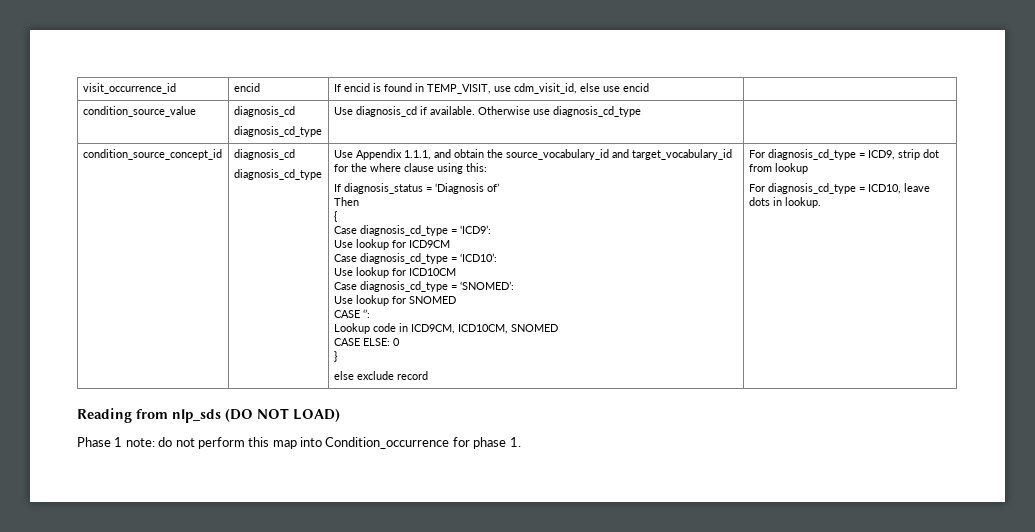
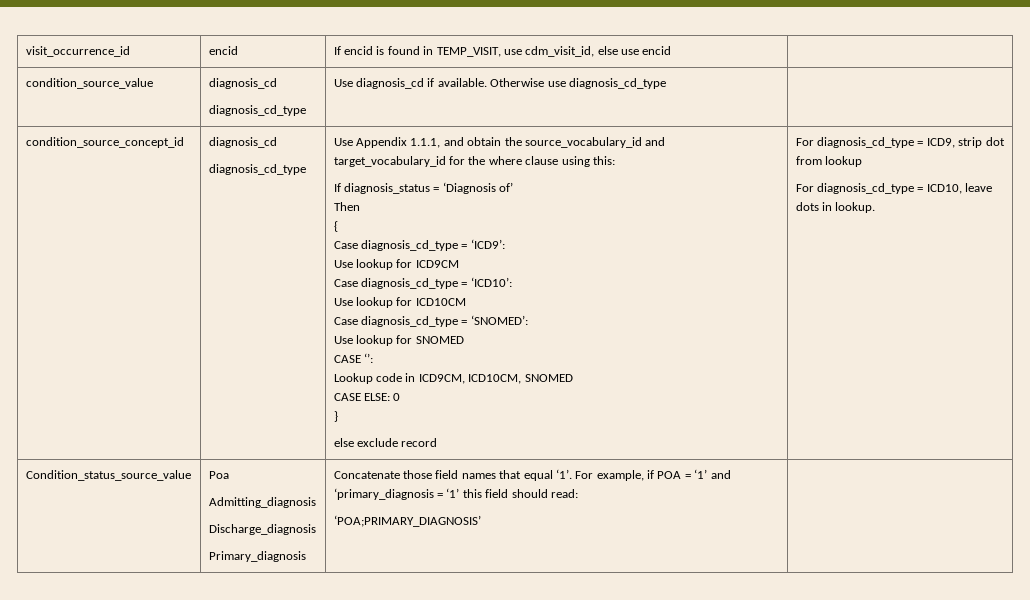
- Reading from nlp_sds (DO NOT LOAD)
- Phase 1 note: do not perform this map into Condition_occurrence for phase 1.
+ Condition_status_source_value | Poa
+ Admitting_diagnosis
+ Discharge_diagnosis
+ Primary_diagnosis | Concatenate those field names that equal ‘1’. For example, if POA = ‘1’ and ‘primary_diagnosis = ‘1’ this field should read:
+ ‘POA;PRIMARY_DIAGNOSIS’ |

